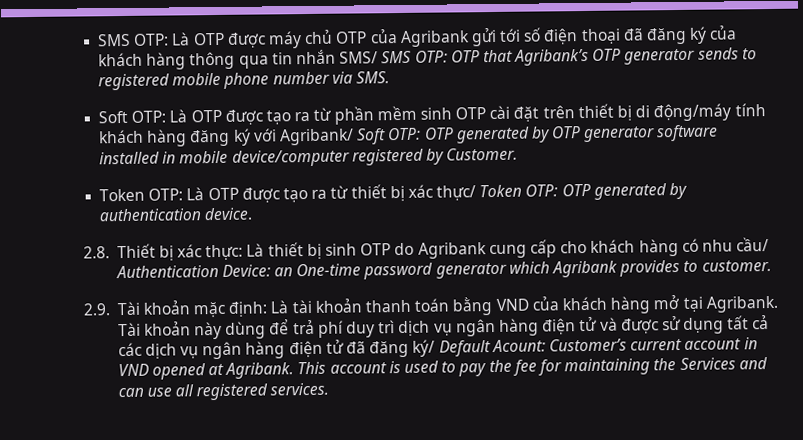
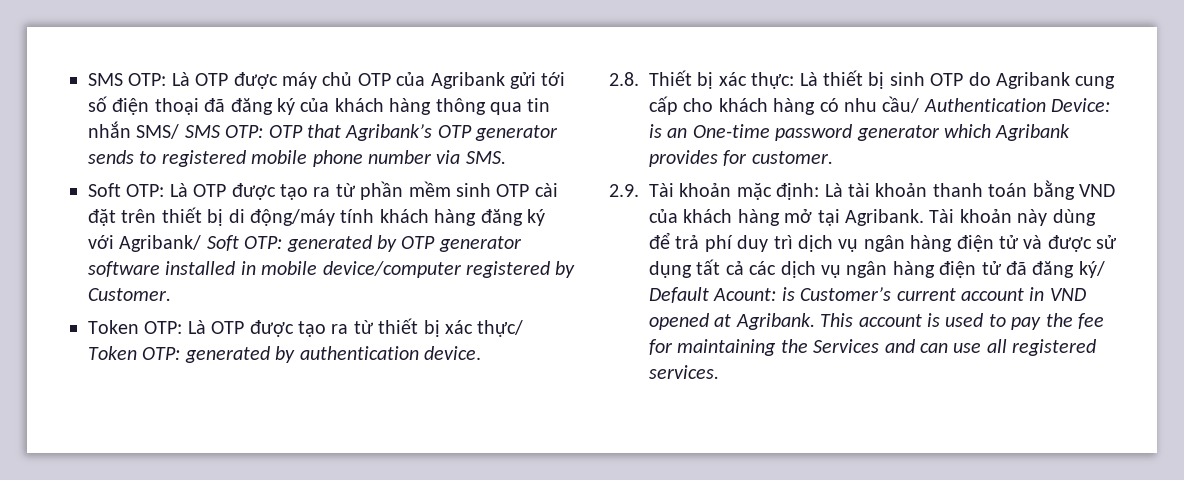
- Soft OTP: Là OTP được tạo ra từ phần mềm sinh OTP cài đặt trên thiết bị di động/máy tính khách hàng đăng ký với Agribank/ Soft OTP: OTP generated by OTP generator software installed in mobile device/computer registered by Customer.
+ Soft OTP: Là OTP được tạo ra từ phần mềm sinh OTP cài đặt trên thiết bị di động/máy tính khách hàng đăng ký với Agribank/ Soft OTP: generated by OTP generator software installed in mobile device/computer registered by Customer.
- Token OTP: Là OTP được tạo ra từ thiết bị xác thực/ Token OTP: OTP generated by authentication device.
+ Token OTP: Là OTP được tạo ra từ thiết bị xác thực/ Token OTP: generated by authentication device.
- 2.8. Thiết bị xác thực: Là thiết bị sinh OTP do Agribank cung cấp cho khách hàng có nhu cầu/ Authentication Device: an One-time password generator which Agribank provides to customer.
+ 2.8. Thiết bị xác thực: Là thiết bị sinh OTP do Agribank cung cấp cho khách hàng có nhu cầu/ Authentication Device: is an One-time password generator which Agribank provides for customer.
- Tài khoản này dùng để trả phí duy trì dịch vụ ngân hàng điện tử và được sử dụng tất cả các dịch vụ ngân hàng điện tử đã đăng ký/ Default Acount: Customer’s current account in VND opened at Agribank.
+ Tài khoản này dùng để trả phí duy trì dịch vụ ngân hàng điện tử và được sử dụng tất cả các dịch vụ ngân hàng điện tử đã đăng ký/ Default Acount: is Customer’s current account in VND opened at Agribank.

